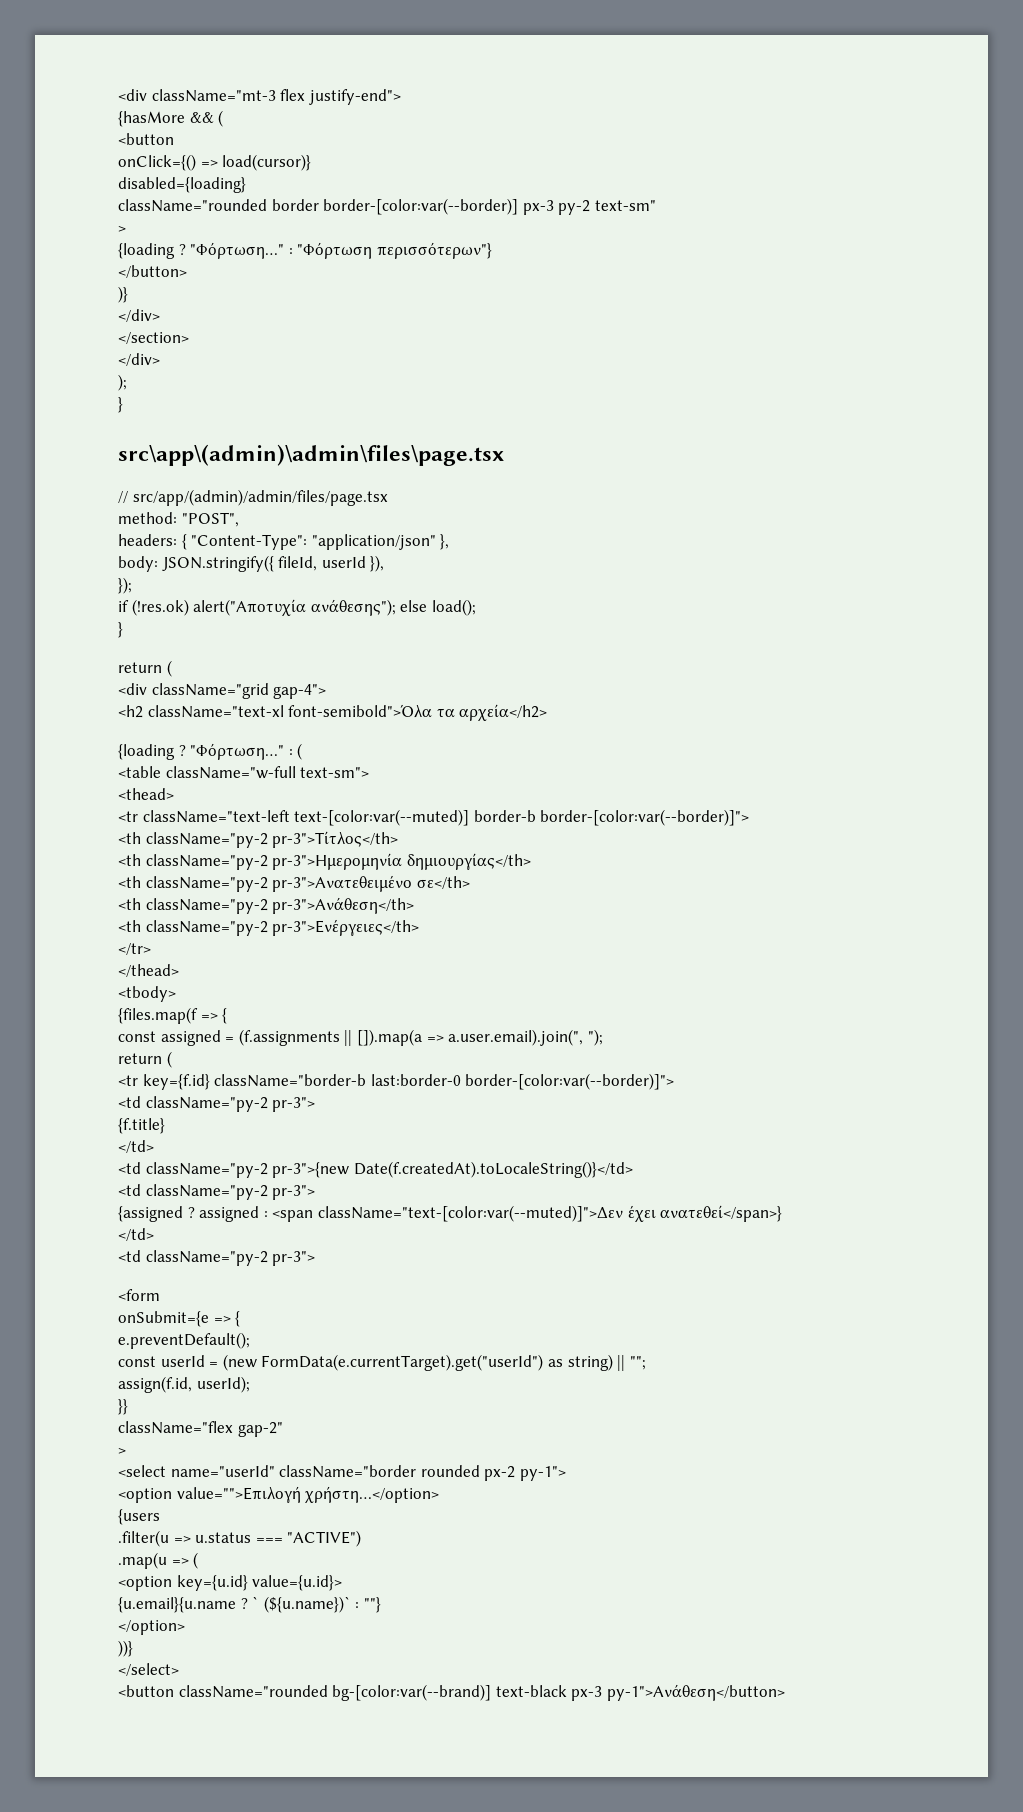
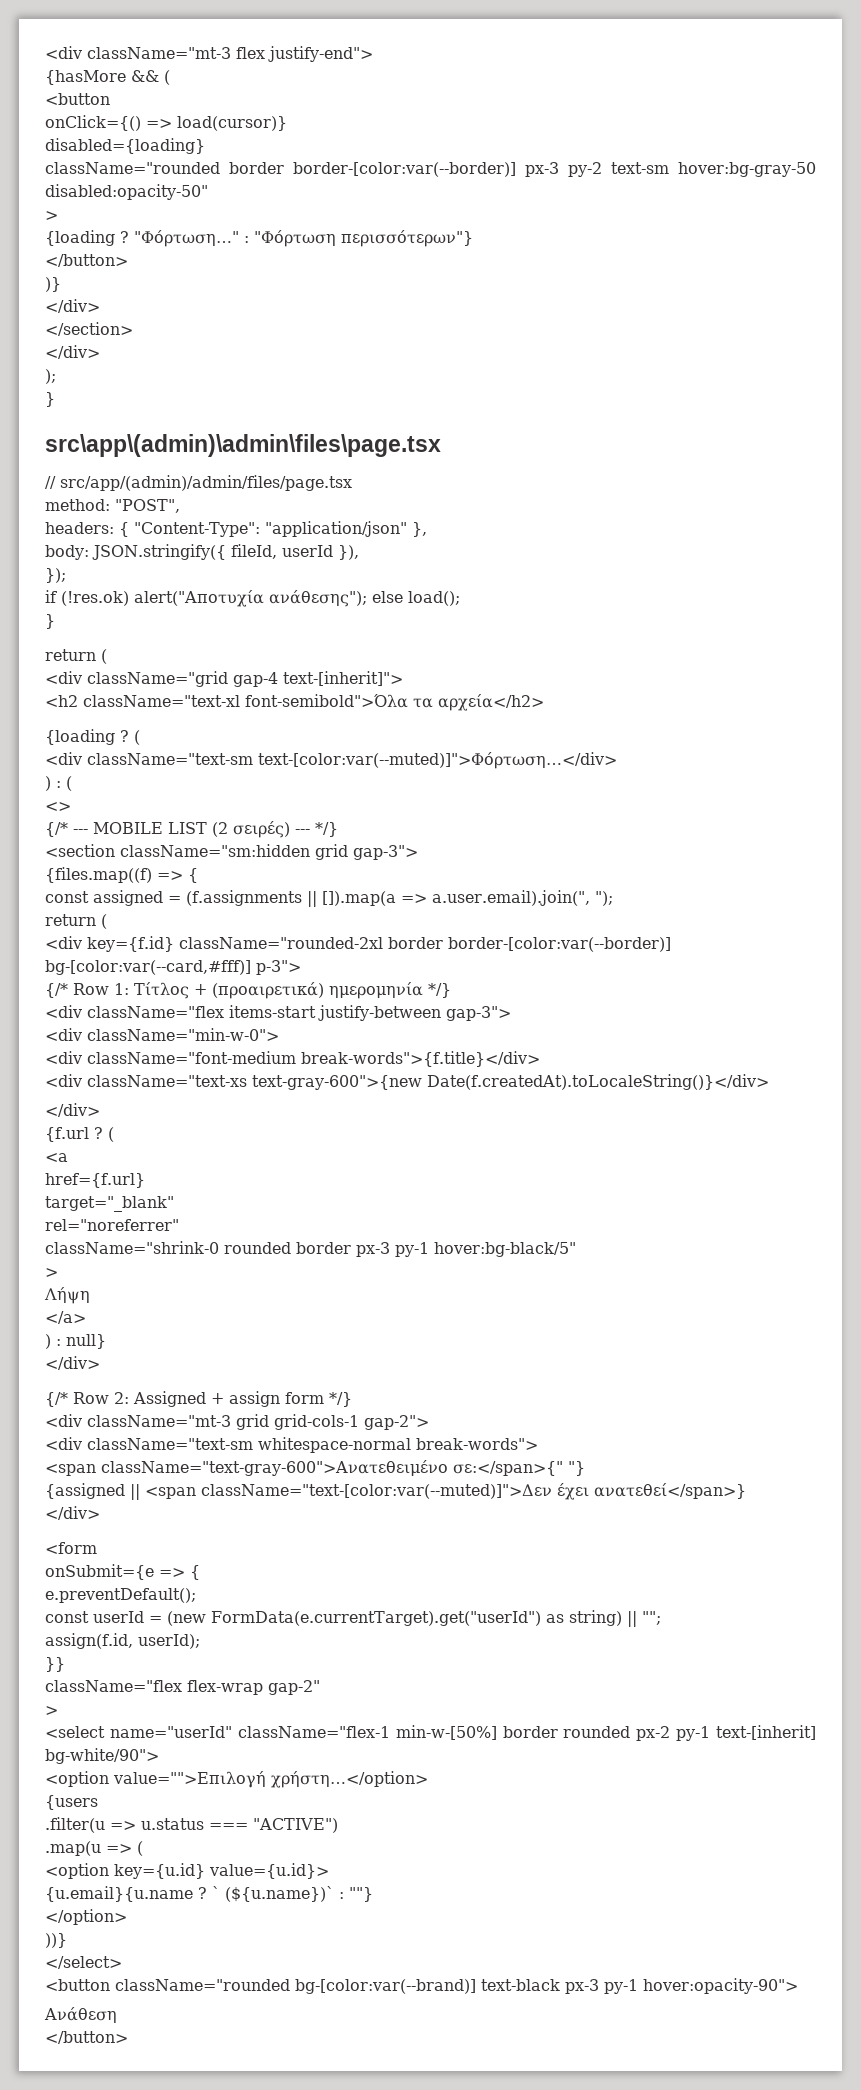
- className="rounded border border-[color:var(--border)] px-3 py-2 text-sm"
+ className="rounded border border-[color:var(--border)] px-3 py-2 text-sm hover:bg-gray-50 disabled:opacity-50"
- <div className="grid gap-4">
+ <div className="grid gap-4 text-[inherit]">
- {loading ? "Φόρτωση…" : (
- <table className="w-full text-sm">
- <thead>
- <tr className="text-left text-[color:var(--muted)] border-b border-[color:var(--border)]">
- <th className="py-2 pr-3">Τίτλος</th>
- <th className="py-2 pr-3">Ημερομηνία δημιουργίας</th>
- <th className="py-2 pr-3">Ανατεθειμένο σε</th>
- <th className="py-2 pr-3">Ανάθεση</th>
- <th className="py-2 pr-3">Ενέργειες</th>
- </tr>
- </thead>
- <tbody>
- {files.map(f => {
+ {loading ? (
+ <div className="text-sm text-[color:var(--muted)]">Φόρτωση…</div>
+ ) : (
+ <>
+ {/* --- MOBILE LIST (2 σειρές) --- */}
+ <section className="sm:hidden grid gap-3">
+ {files.map((f) => {
- <tr key={f.id} className="border-b last:border-0 border-[color:var(--border)]">
- <td className="py-2 pr-3">
- {f.title}
- </td>
- <td className="py-2 pr-3">{new Date(f.createdAt).toLocaleString()}</td>
- <td className="py-2 pr-3">
- {assigned ? assigned : <span className="text-[color:var(--muted)]">Δεν έχει ανατεθεί</span>}
- </td>
- <td className="py-2 pr-3">
+ <div key={f.id} className="rounded-2xl border border-[color:var(--border)] bg-[color:var(--card,#fff)] p-3">
+ {/* Row 1: Τίτλος + (προαιρετικά) ημερομηνία */}
+ <div className="flex items-start justify-between gap-3">
+ <div className="min-w-0">
+ <div className="font-medium break-words">{f.title}</div>
+ <div className="text-xs text-gray-600">{new Date(f.createdAt).toLocaleString()}</div>
+ </div>
+ {f.url ? (
+ <a
+ href={f.url}
+ target="_blank"
+ rel="noreferrer"
+ className="shrink-0 rounded border px-3 py-1 hover:bg-black/5"
+ >
+ Λήψη
+ </a>
+ ) : null}
+ </div>
+ {/* Row 2: Assigned + assign form */}
+ <div className="mt-3 grid grid-cols-1 gap-2">
+ <div className="text-sm whitespace-normal break-words">
+ <span className="text-gray-600">Ανατεθειμένο σε:</span>{" "}
+ {assigned || <span className="text-[color:var(--muted)]">Δεν έχει ανατεθεί</span>}
+ </div>
- className="flex gap-2"
+ className="flex flex-wrap gap-2"
- <select name="userId" className="border rounded px-2 py-1">
+ <select name="userId" className="flex-1 min-w-[50%] border rounded px-2 py-1 text-[inherit] bg-white/90">
- <button className="rounded bg-[color:var(--brand)] text-black px-3 py-1">Ανάθεση</button>
+ <button className="rounded bg-[color:var(--brand)] text-black px-3 py-1 hover:opacity-90">
+ Ανάθεση
+ </button>

